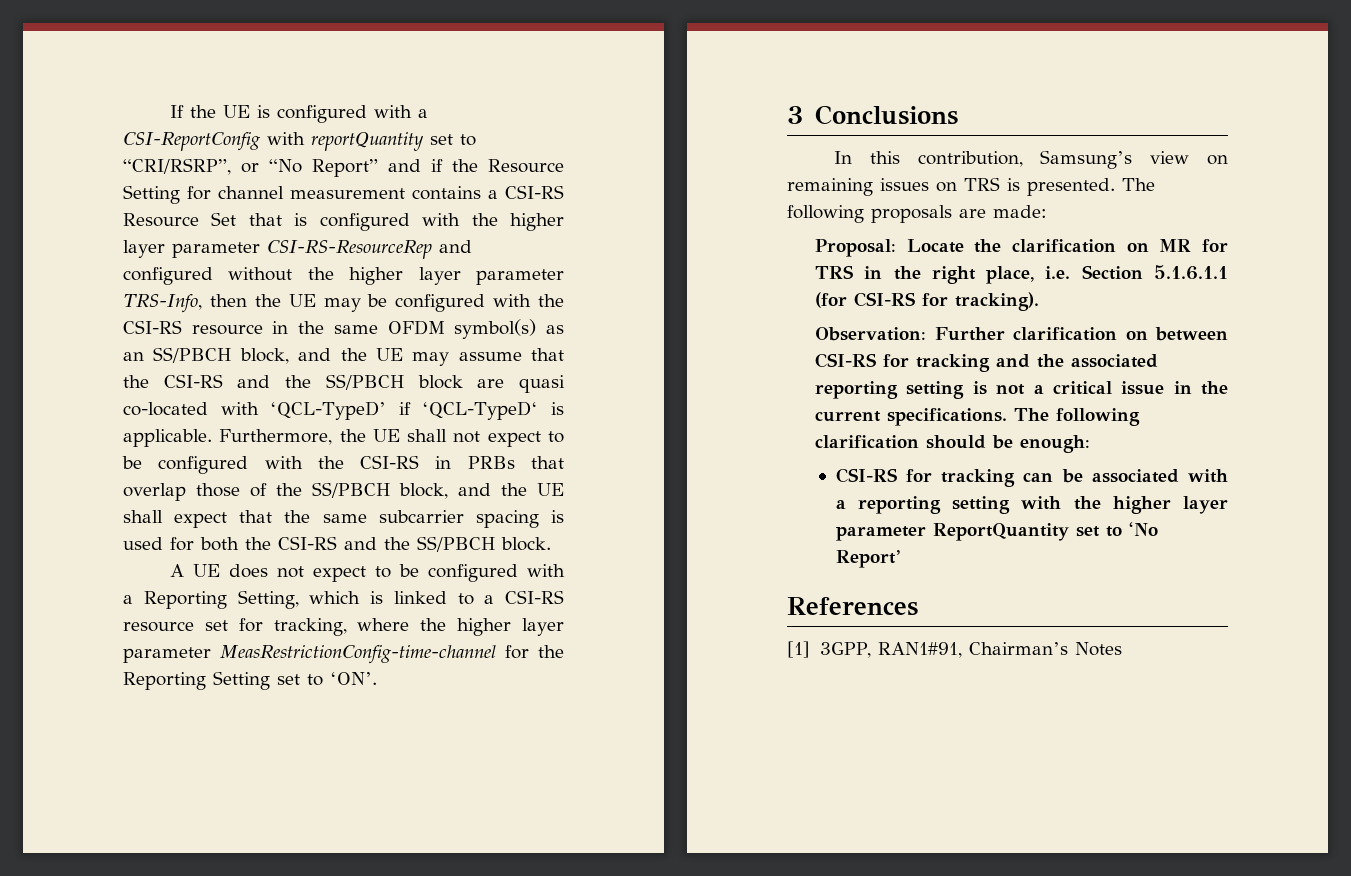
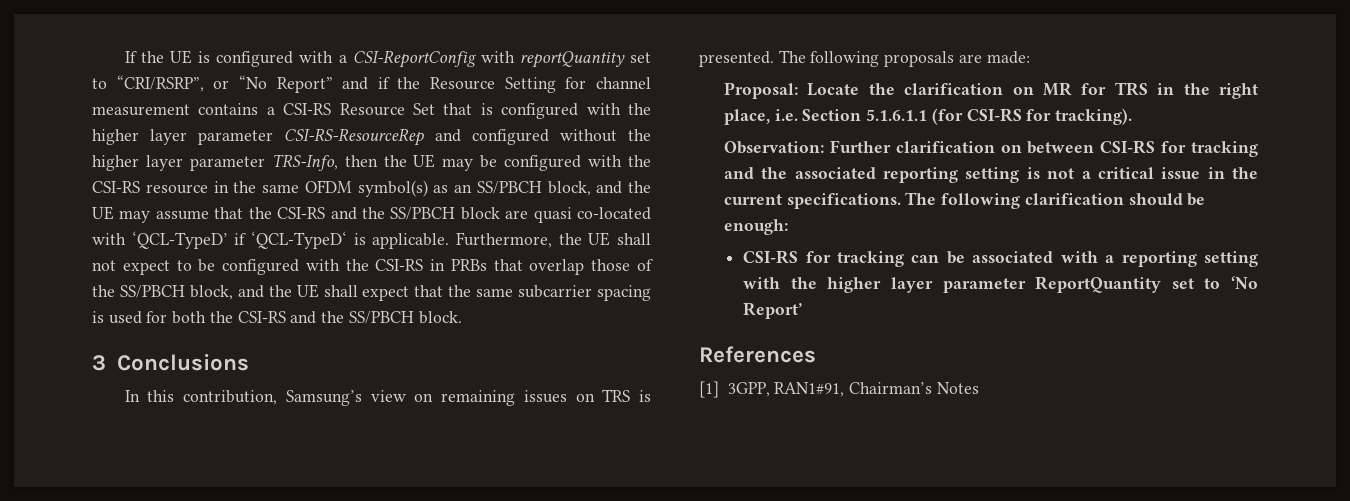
- A UE does not expect to be configured with a Reporting Setting, which is linked to a CSI-RS resource set for tracking, where the higher layer parameter MeasRestrictionConfig-time-channel for the Reporting Setting set to ‘ON’.

